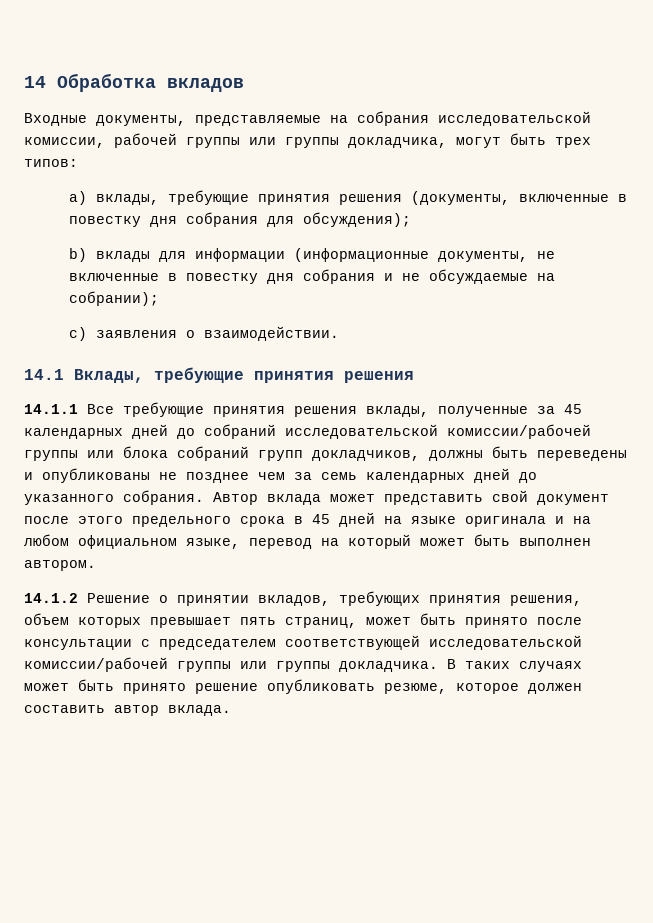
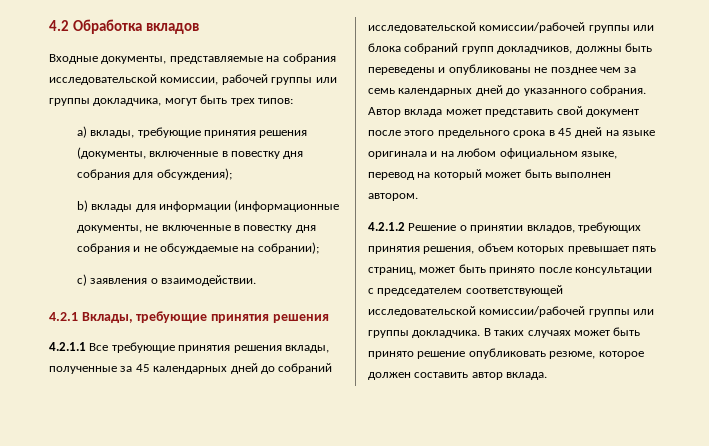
- 14 Обработка вкладов
+ 4.2 Обработка вкладов
- 14.1 Вклады, требующие принятия решения
+ 4.2.1 Вклады, требующие принятия решения
- 14.1.1 Все требующие принятия решения вклады, полученные за 45 календарных дней до собраний исследовательской комиссии/рабочей группы или блока собраний групп докладчиков, должны быть переведены и опубликованы не позднее чем за семь календарных дней до указанного собрания.
+ 4.2.1.1 Все требующие принятия решения вклады, полученные за 45 календарных дней до собраний исследовательской комиссии/рабочей группы или блока собраний групп докладчиков, должны быть переведены и опубликованы не позднее чем за семь календарных дней до указанного собрания.
- 14.1.2 Решение о принятии вкладов, требующих принятия решения, объем которых превышает пять страниц, может быть принято после консультации с председателем соответствующей исследовательской комиссии/рабочей группы или группы докладчика.
+ 4.2.1.2 Решение о принятии вкладов, требующих принятия решения, объем которых превышает пять страниц, может быть принято после консультации с председателем соответствующей исследовательской комиссии/рабочей группы или группы докладчика.

